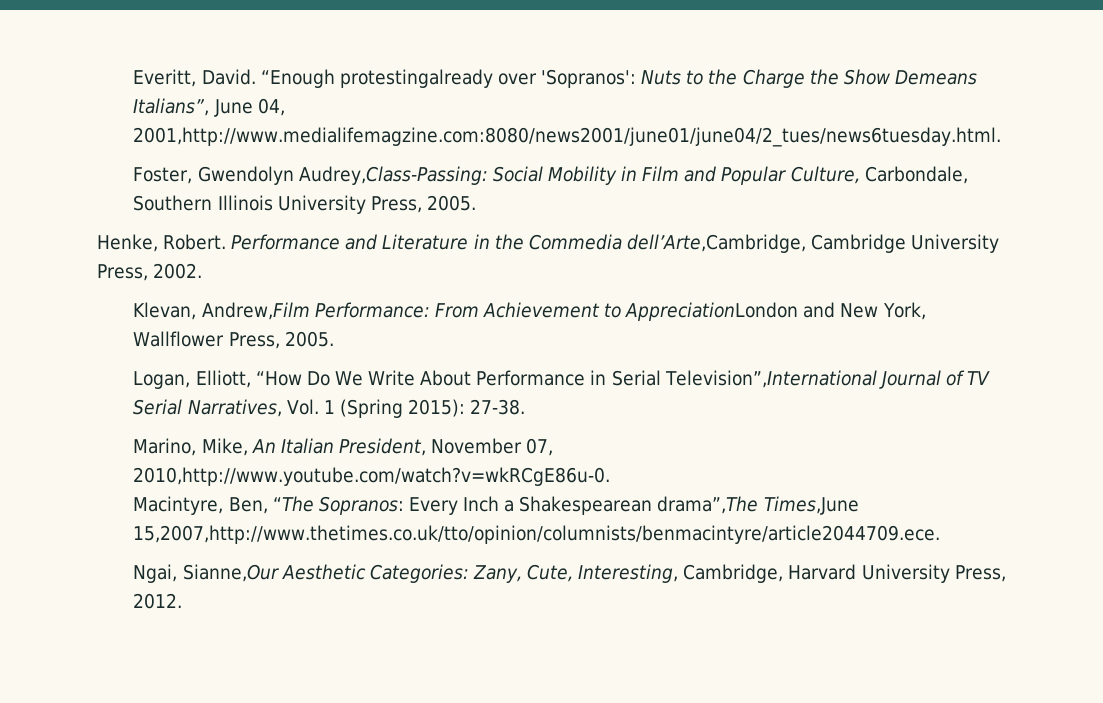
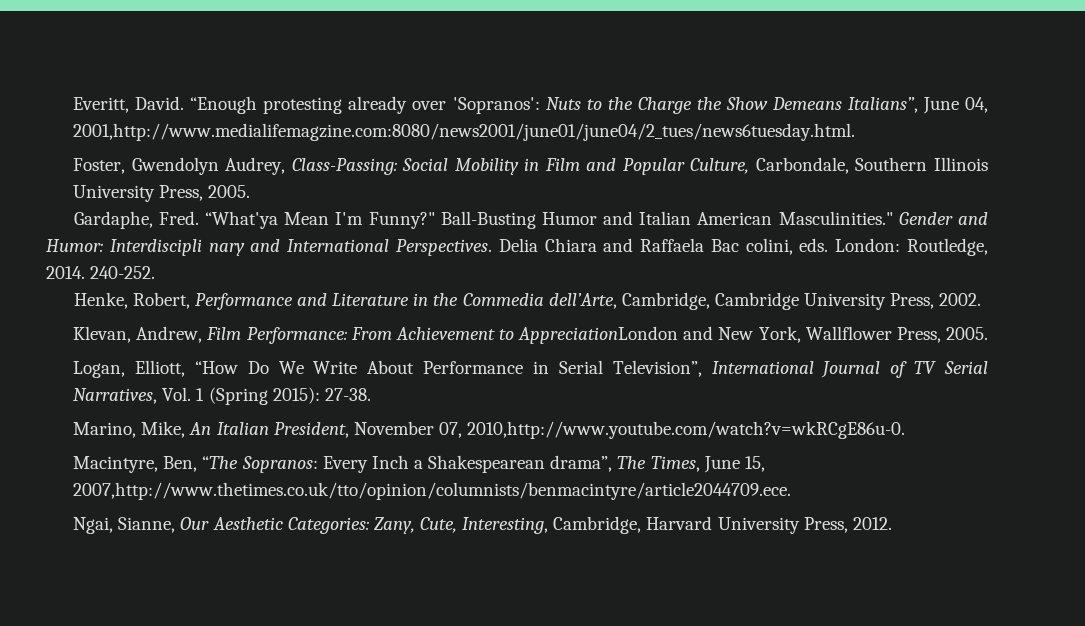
- “Enough protestingalready over 'Sopranos': Nuts to the Charge the Show Demeans Italians”, June 04, 2001,http://www.medialifemagzine.com:8080/news2001/june01/june04/2_tues/news6tuesday.html.
+ “Enough protesting already over 'Sopranos': Nuts to the Charge the Show Demeans Italians”, June 04, 2001,http://www.medialifemagzine.com:8080/news2001/june01/june04/2_tues/news6tuesday.html.
- Foster, Gwendolyn Audrey,Class-Passing: Social Mobility in Film and Popular Culture, Carbondale, Southern Illinois University Press, 2005.
+ Foster, Gwendolyn Audrey, Class-Passing: Social Mobility in Film and Popular Culture, Carbondale, Southern Illinois University Press, 2005.
+ Gardaphe, Fred. “What'ya Mean I'm Funny?" Ball-Busting Humor and Italian American Masculinities." Gender and Humor: Interdiscipli nary and International Perspectives. Delia Chiara and Raffaela Bac colini, eds. London: Routledge, 2014. 240-252.
- Henke, Robert. Performance and Literature in the Commedia dell’Arte,Cambridge, Cambridge University Press, 2002.
+ Henke, Robert, Performance and Literature in the Commedia dell’Arte, Cambridge, Cambridge University Press, 2002.
- Klevan, Andrew,Film Performance: From Achievement to AppreciationLondon and New York, Wallflower Press, 2005.
+ Klevan, Andrew, Film Performance: From Achievement to AppreciationLondon and New York, Wallflower Press, 2005.
- Logan, Elliott, “How Do We Write About Performance in Serial Television”,International Journal of TV Serial Narratives, Vol. 1 (Spring 2015): 27-38.
+ Logan, Elliott, “How Do We Write About Performance in Serial Television”, International Journal of TV Serial Narratives, Vol. 1 (Spring 2015): 27-38.
- Macintyre, Ben, “The Sopranos: Every Inch a Shakespearean drama”,The Times,June 15,2007,http://www.thetimes.co.uk/tto/opinion/columnists/benmacintyre/article2044709.ece.
+ Macintyre, Ben, “The Sopranos: Every Inch a Shakespearean drama”, The Times, June 15, 2007,http://www.thetimes.co.uk/tto/opinion/columnists/benmacintyre/article2044709.ece.
- Ngai, Sianne,Our Aesthetic Categories: Zany, Cute, Interesting, Cambridge, Harvard University Press, 2012.
+ Ngai, Sianne, Our Aesthetic Categories: Zany, Cute, Interesting, Cambridge, Harvard University Press, 2012.

